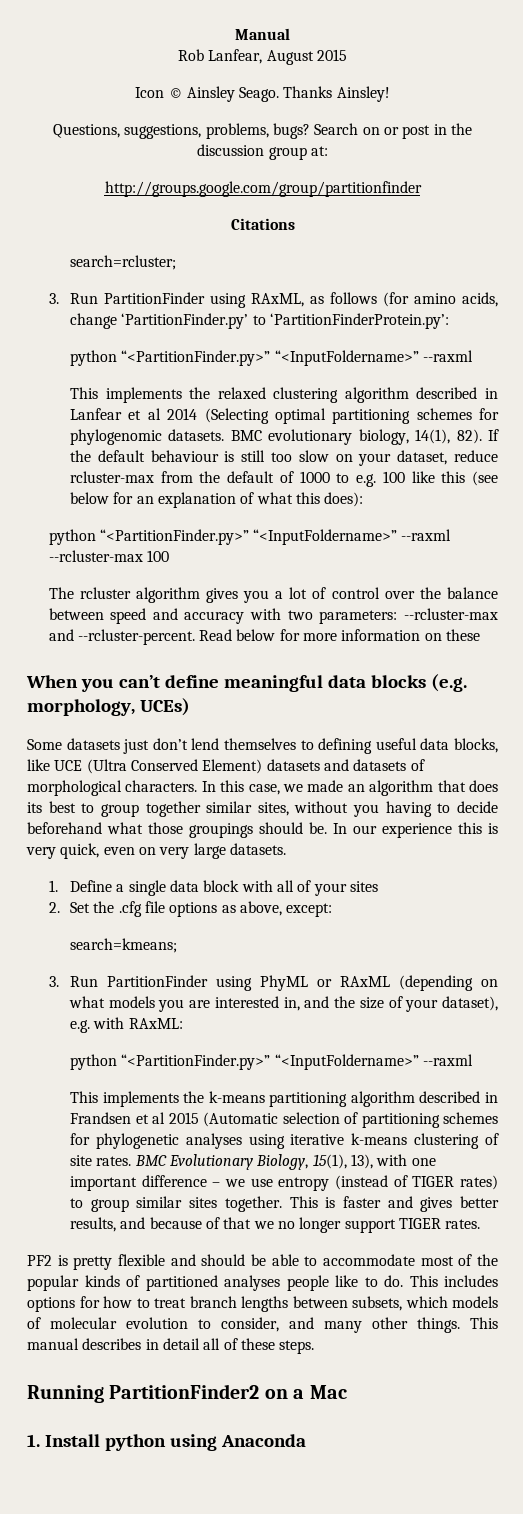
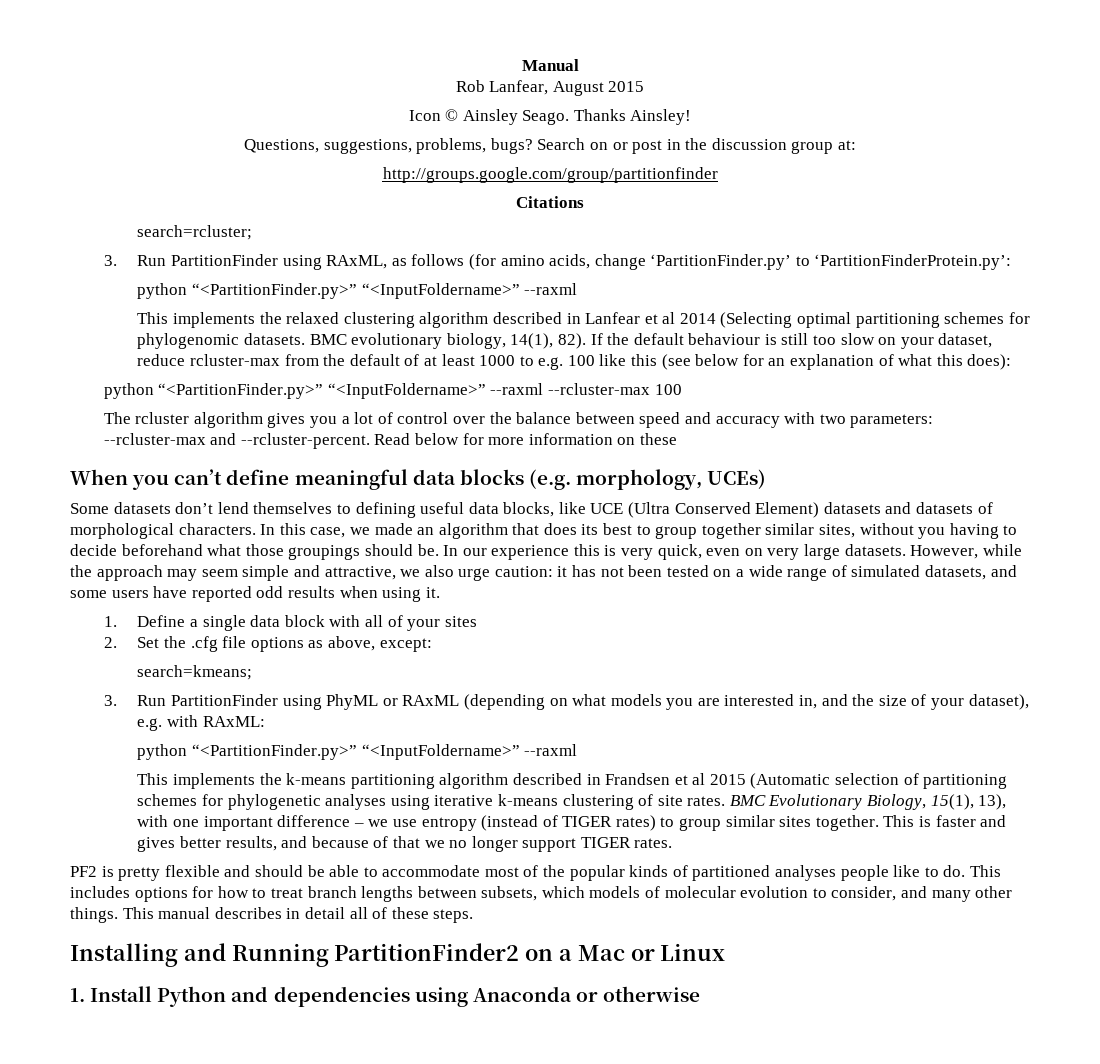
- If the default behaviour is still too slow on your dataset, reduce rcluster-max from the default of 1000 to e.g. 100 like this (see below for an explanation of what this does):
+ If the default behaviour is still too slow on your dataset, reduce rcluster-max from the default of at least 1000 to e.g. 100 like this (see below for an explanation of what this does):
- Some datasets just don’t lend themselves to defining useful data blocks, like UCE (Ultra Conserved Element) datasets and datasets of morphological characters.
+ Some datasets don’t lend themselves to defining useful data blocks, like UCE (Ultra Conserved Element) datasets and datasets of morphological characters.
+ However, while the approach may seem simple and attractive, we also urge caution: it has not been tested on a wide range of simulated datasets, and some users have reported odd results when using it.
- Running PartitionFinder2 on a Mac
+ Installing and Running PartitionFinder2 on a Mac or Linux
- 1. Install python using Anaconda
+ 1. Install Python and dependencies using Anaconda or otherwise

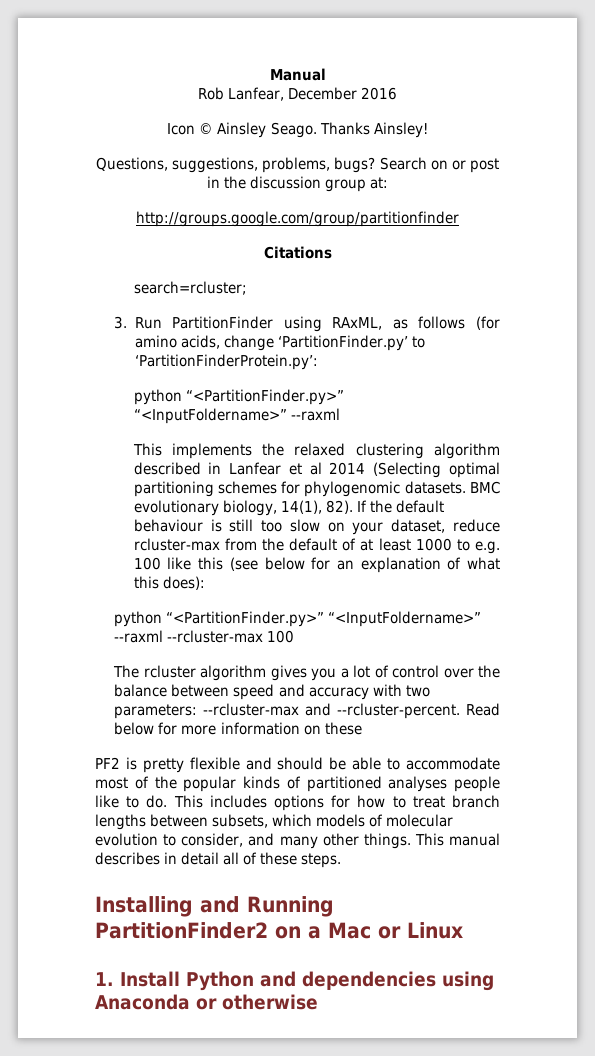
- Rob Lanfear, August 2015
+ Rob Lanfear, December 2016
- When you can’t define meaningful data blocks (e.g. morphology, UCEs)
- Some datasets don’t lend themselves to defining useful data blocks, like UCE (Ultra Conserved Element) datasets and datasets of morphological characters. In this case, we made an algorithm that does its best to group together similar sites, without you having to decide beforehand what those groupings should be. In our experience this is very quick, even on very large datasets. However, while the approach may seem simple and attractive, we also urge caution: it has not been tested on a wide range of simulated datasets, and some users have reported odd results when using it.
- 1. Define a single data block with all of your sites
- 2. Set the .cfg file options as above, except:
- search=kmeans;
- 3. Run PartitionFinder using PhyML or RAxML (depending on what models you are interested in, and the size of your dataset), e.g. with RAxML:
- python “<PartitionFinder.py>” “<InputFoldername>” --raxml
- This implements the k-means partitioning algorithm described in Frandsen et al 2015 (Automatic selection of partitioning schemes for phylogenetic analyses using iterative k-means clustering of site rates. BMC Evolutionary Biology, 15(1), 13), with one important difference – we use entropy (instead of TIGER rates) to group similar sites together. This is faster and gives better results, and because of that we no longer support TIGER rates.

